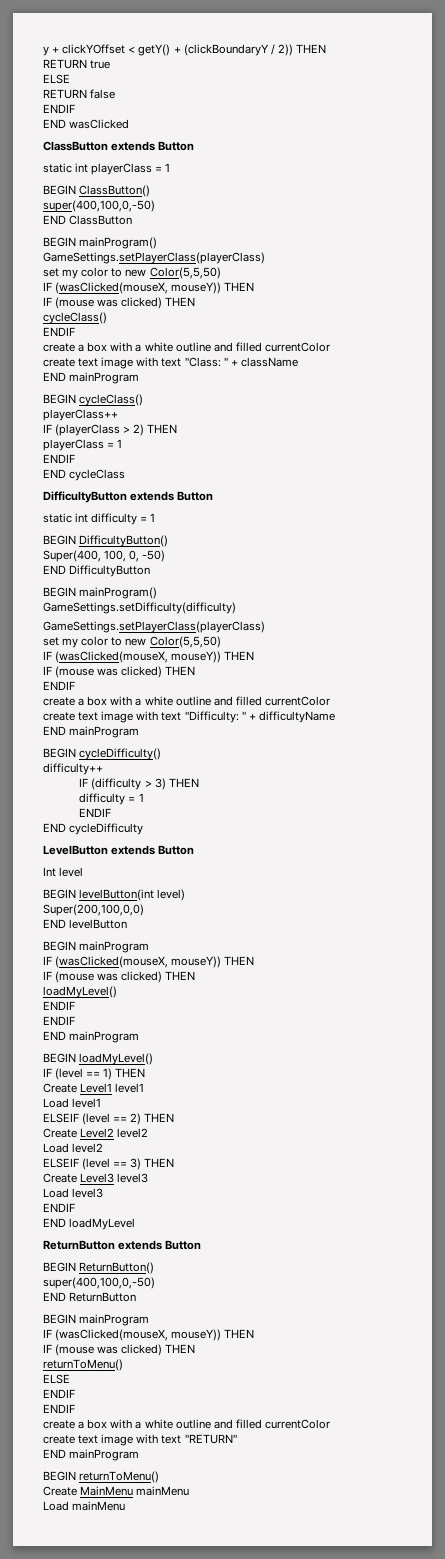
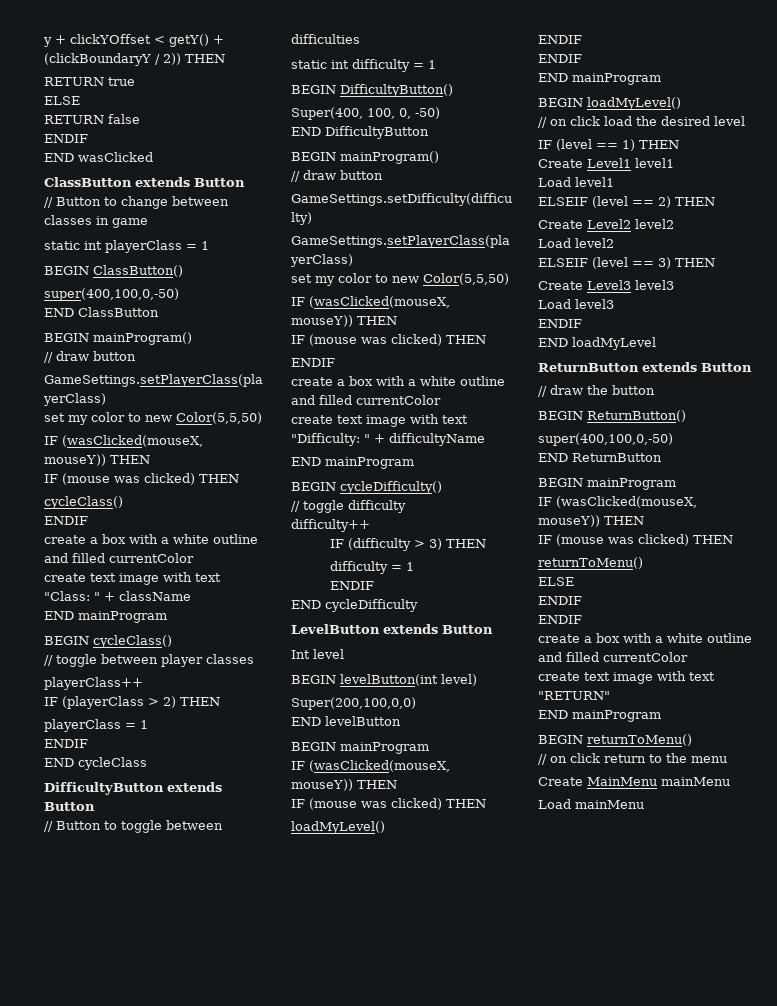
+ // Button to change between classes in game
  END ClassButton
  BEGIN mainProgram()
+ // draw button
+ // toggle between player classes
+ // Button to toggle between difficulties
  END DifficultyButton
  BEGIN mainProgram()
+ // draw button
+ // toggle difficulty
+ // on click load the desired level
+ // draw the button
+ // on click return to the menu

